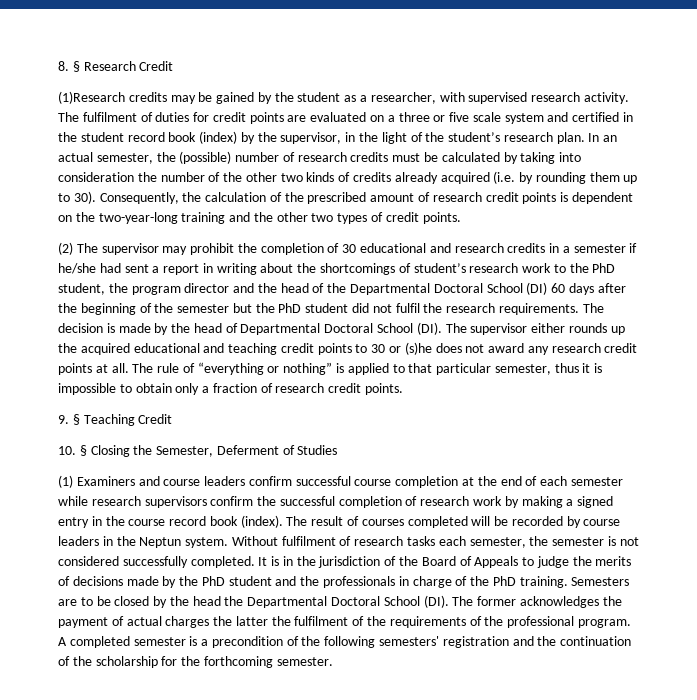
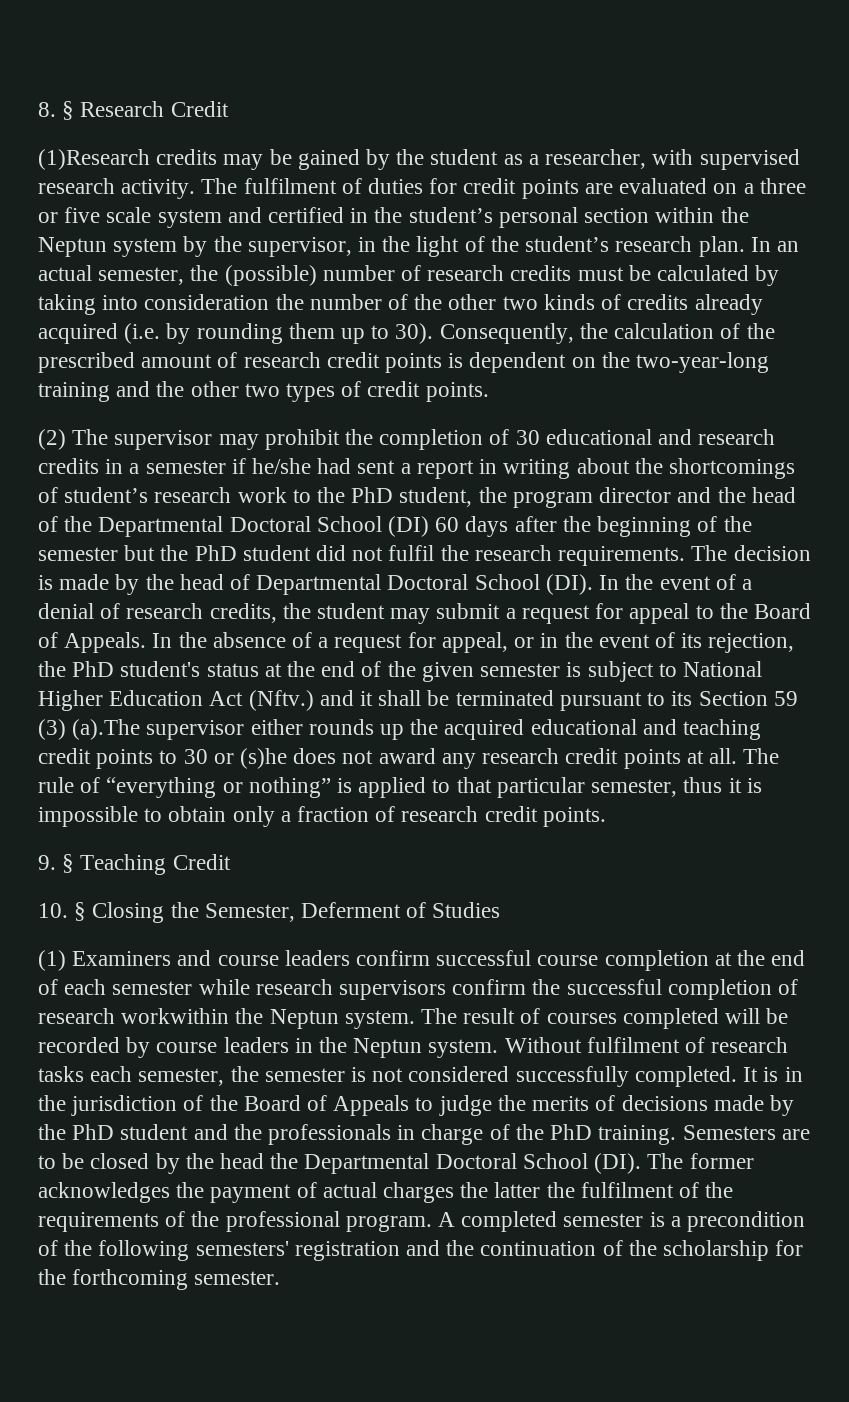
- The fulfilment of duties for credit points are evaluated on a three or five scale system and certified in the student record book (index) by the supervisor, in the light of the student’s research plan.
+ The fulfilment of duties for credit points are evaluated on a three or five scale system and certified in the student’s personal section within the Neptun system by the supervisor, in the light of the student’s research plan.
- The decision is made by the head of Departmental Doctoral School (DI). The supervisor either rounds up the acquired educational and teaching credit points to 30 or (s)he does not award any research credit points at all.
+ The decision is made by the head of Departmental Doctoral School (DI). In the event of a denial of research credits, the student may submit a request for appeal to the Board of Appeals. In the absence of a request for appeal, or in the event of its rejection, the PhD student's status at the end of the given semester is subject to National Higher Education Act (Nftv.) and it shall be terminated pursuant to its Section 59 (3) (a).The supervisor either rounds up the acquired educational and teaching credit points to 30 or (s)he does not award any research credit points at all.
- (1) Examiners and course leaders confirm successful course completion at the end of each semester while research supervisors confirm the successful completion of research work by making a signed entry in the course record book (index).
+ (1) Examiners and course leaders confirm successful course completion at the end of each semester while research supervisors confirm the successful completion of research workwithin the Neptun system.

